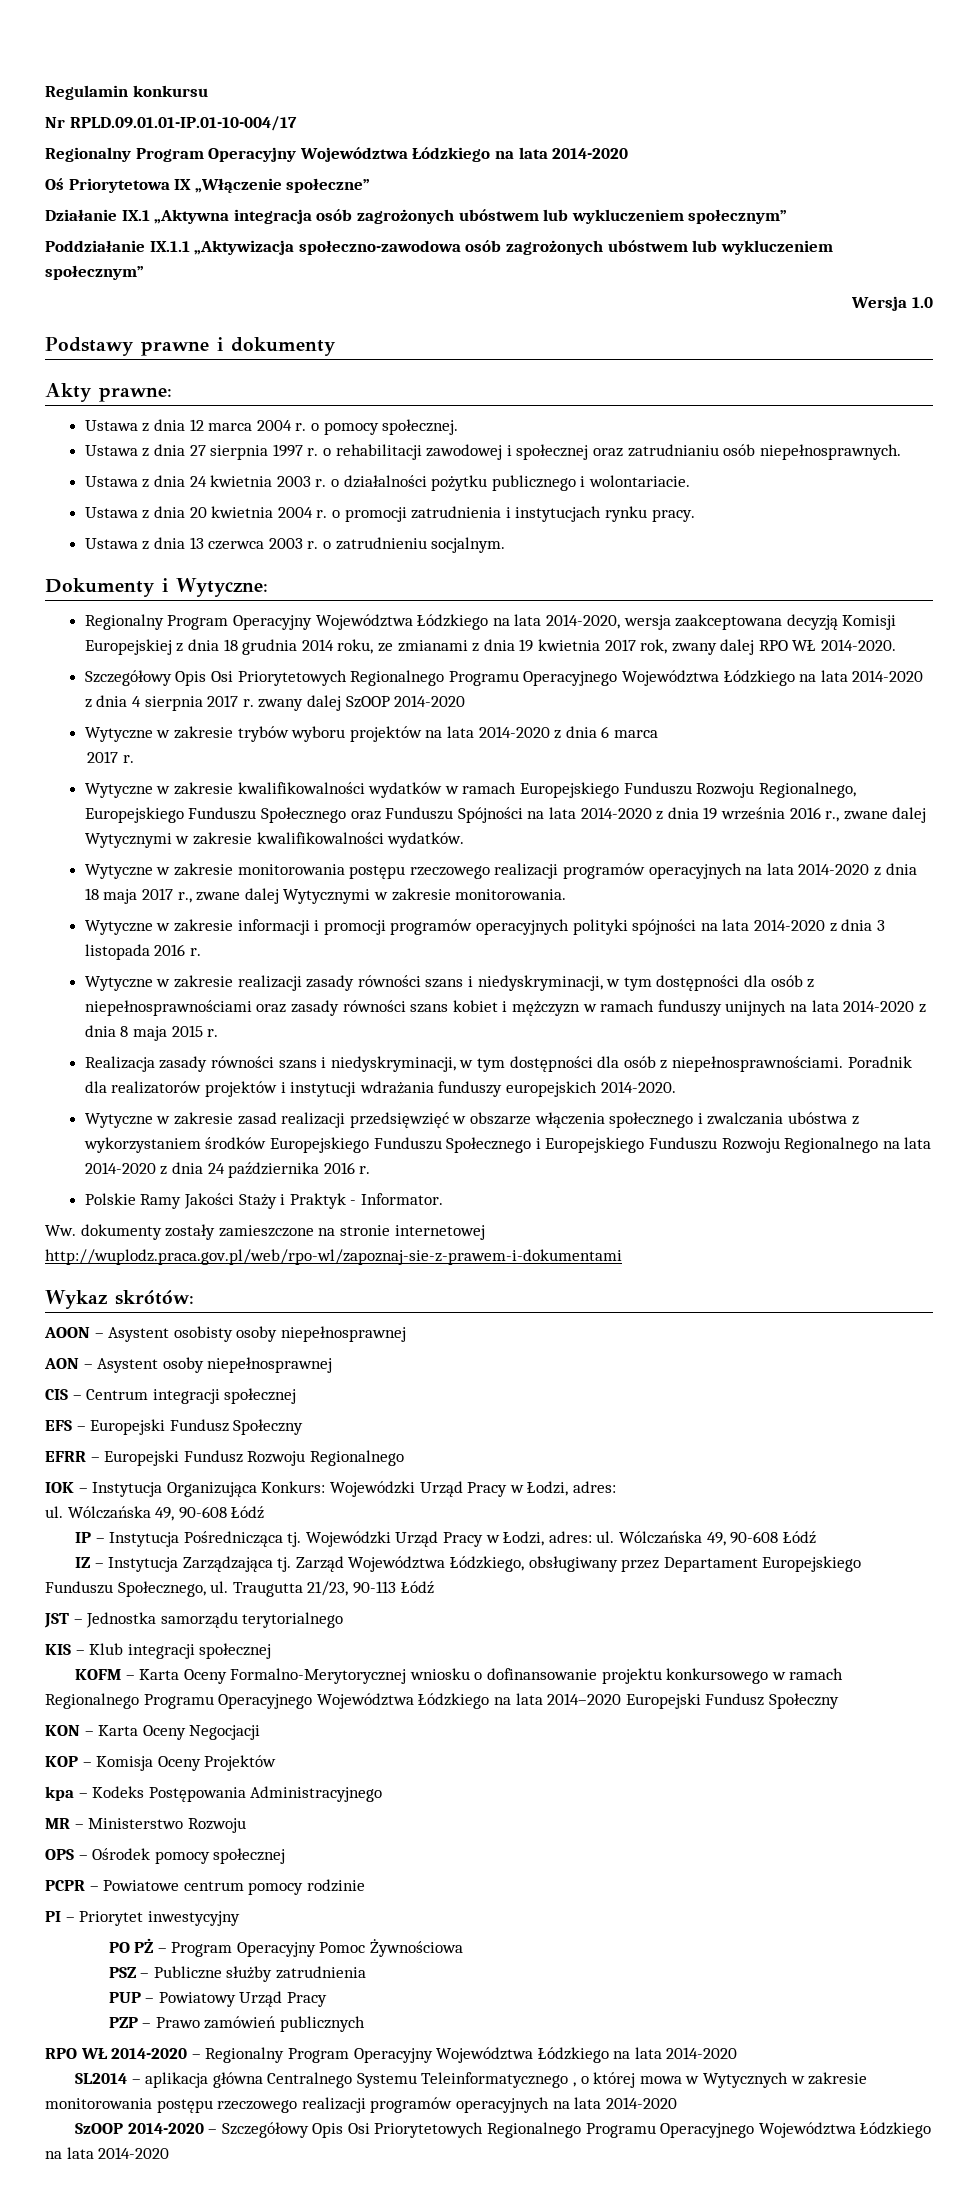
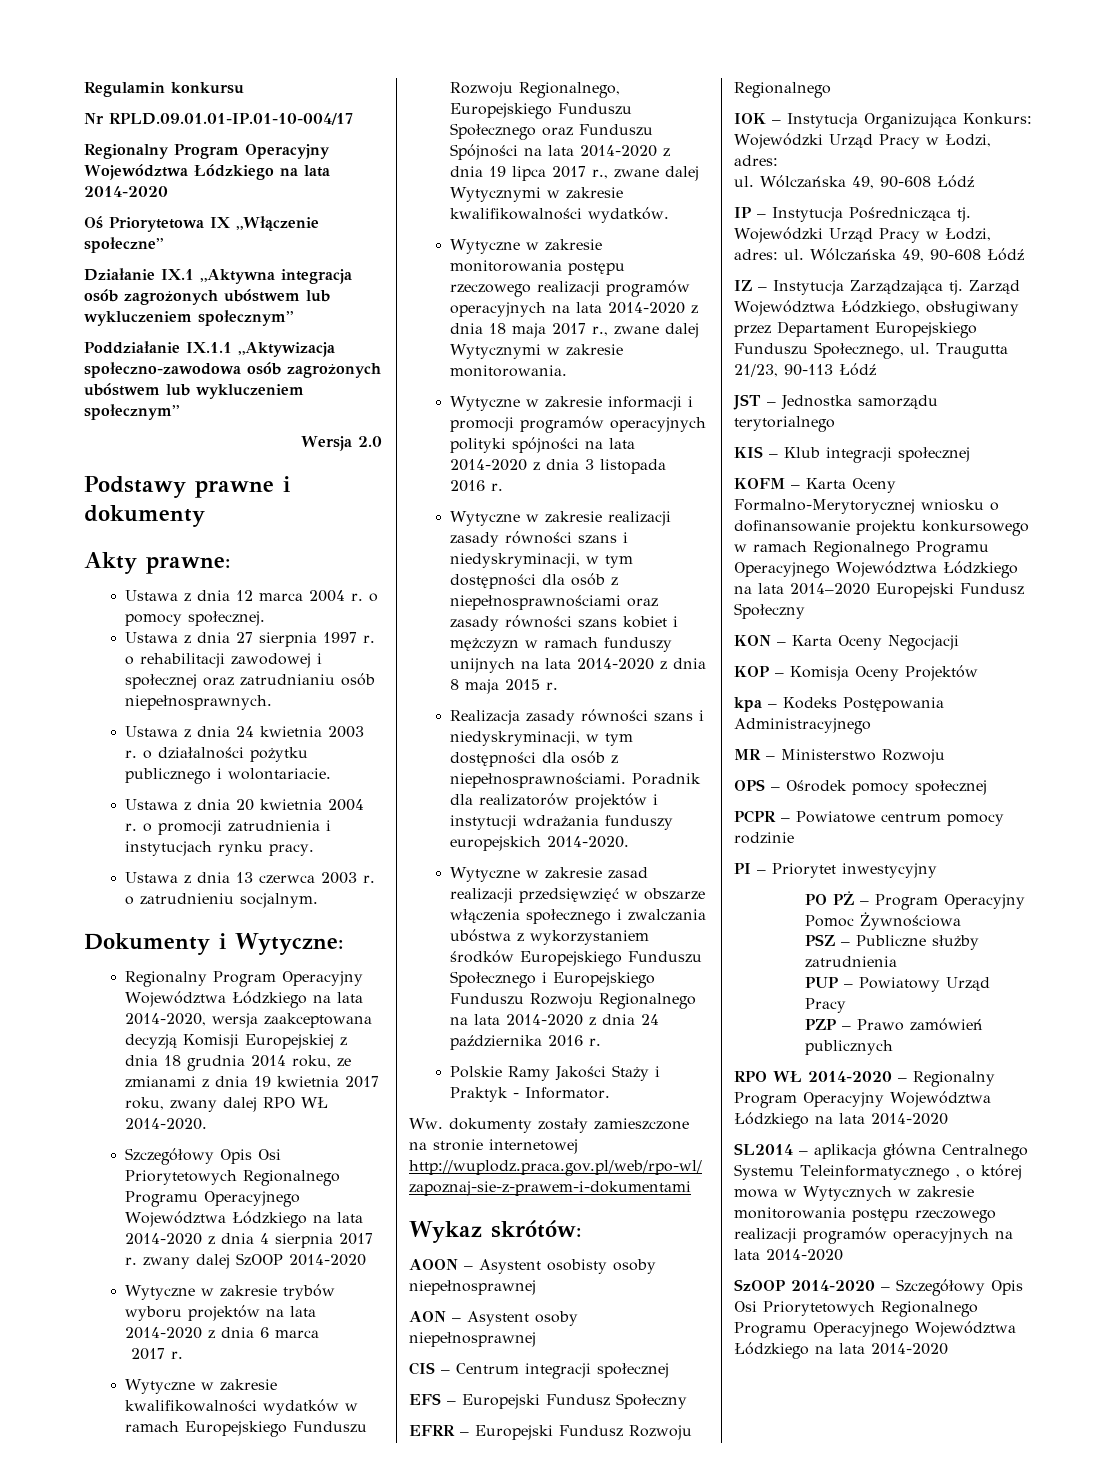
- Wersja 1.0
+ Wersja 2.0
- Regionalny Program Operacyjny Województwa Łódzkiego na lata 2014-2020, wersja zaakceptowana decyzją Komisji Europejskiej z dnia 18 grudnia 2014 roku, ze zmianami z dnia 19 kwietnia 2017 rok, zwany dalej RPO WŁ 2014-2020.
+ Regionalny Program Operacyjny Województwa Łódzkiego na lata 2014-2020, wersja zaakceptowana decyzją Komisji Europejskiej z dnia 18 grudnia 2014 roku, ze zmianami z dnia 19 kwietnia 2017 roku, zwany dalej RPO WŁ 2014-2020.
- Wytyczne w zakresie kwalifikowalności wydatków w ramach Europejskiego Funduszu Rozwoju Regionalnego, Europejskiego Funduszu Społecznego oraz Funduszu Spójności na lata 2014-2020 z dnia 19 września 2016 r., zwane dalej Wytycznymi w zakresie kwalifikowalności wydatków.
+ Wytyczne w zakresie kwalifikowalności wydatków w ramach Europejskiego Funduszu Rozwoju Regionalnego, Europejskiego Funduszu Społecznego oraz Funduszu Spójności na lata 2014-2020 z dnia 19 lipca 2017 r., zwane dalej Wytycznymi w zakresie kwalifikowalności wydatków.

